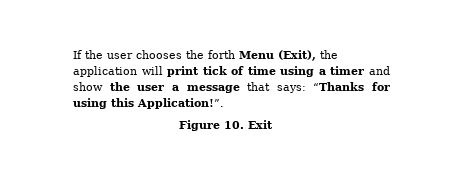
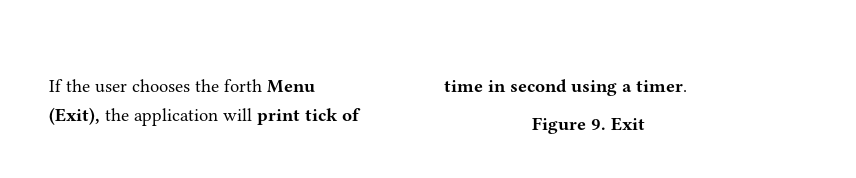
- If the user chooses the forth Menu (Exit), the application will print tick of time using a timer and show the user a message that says: “Thanks for using this Application!”.
+ If the user chooses the forth Menu (Exit), the application will print tick of time in second using a timer.
- Figure 10. Exit
+ Figure 9. Exit

